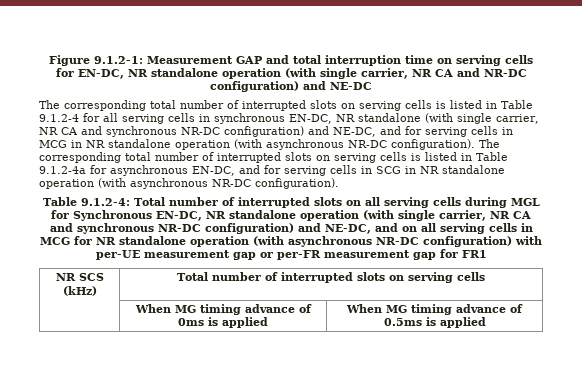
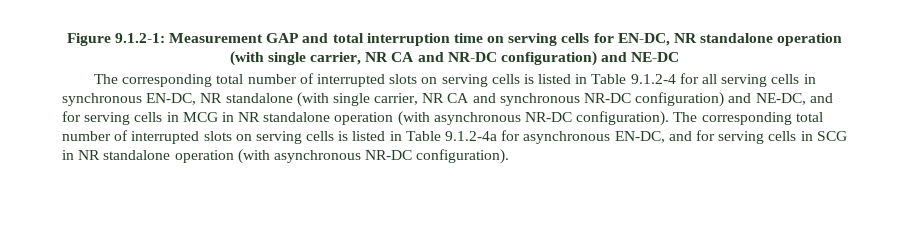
- Table 9.1.2-4: Total number of interrupted slots on all serving cells during MGL for Synchronous EN-DC, NR standalone operation (with single carrier, NR CA and synchronous NR-DC configuration) and NE-DC, and on all serving cells in MCG for NR standalone operation (with asynchronous NR-DC configuration) with per-UE measurement gap or per-FR measurement gap for FR1
- NR SCS (kHz) | Total number of interrupted slots on serving cells
- | When MG timing advance of 0ms is applied | When MG timing advance of 0.5ms is applied

